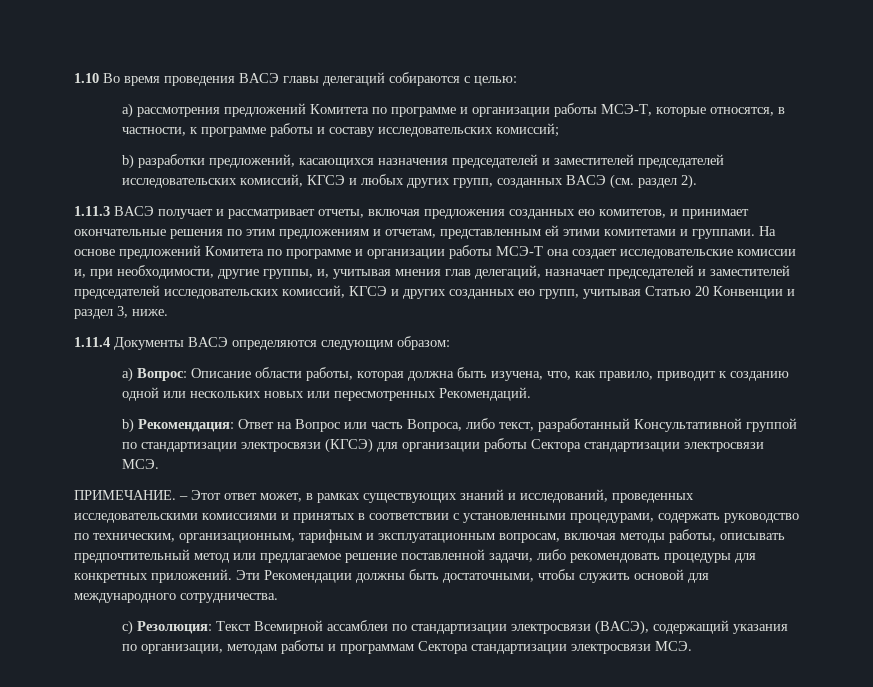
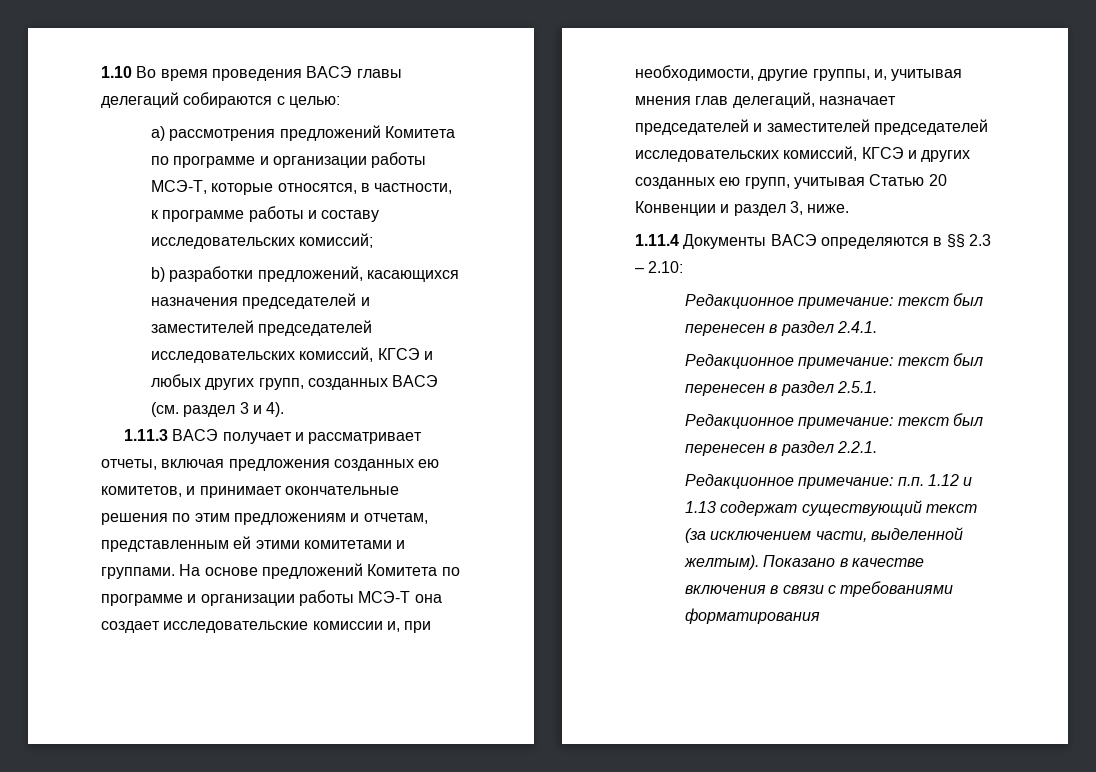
- b) разработки предложений, касающихся назначения председателей и заместителей председателей исследовательских комиссий, КГСЭ и любых других групп, созданных ВАСЭ (см. раздел 2).
+ b) разработки предложений, касающихся назначения председателей и заместителей председателей исследовательских комиссий, КГСЭ и любых других групп, созданных ВАСЭ (см. раздел 3 и 4).
- 1.11.4 Документы ВАСЭ определяются следующим образом:
- a) Вопрос: Описание области работы, которая должна быть изучена, что, как правило, приводит к созданию одной или нескольких новых или пересмотренных Рекомендаций.
- b) Рекомендация: Ответ на Вопрос или часть Вопроса, либо текст, разработанный Консультативной группой по стандартизации электросвязи (КГСЭ) для организации работы Сектора стандартизации электросвязи МСЭ.
- ПРИМЕЧАНИЕ. – Этот ответ может, в рамках существующих знаний и исследований, проведенных исследовательскими комиссиями и принятых в соответствии с установленными процедурами, содержать руководство по техническим, организационным, тарифным и эксплуатационным вопросам, включая методы работы, описывать предпочтительный метод или предлагаемое решение поставленной задачи, либо рекомендовать процедуры для конкретных приложений. Эти Рекомендации должны быть достаточными, чтобы служить основой для международного сотрудничества.
- c) Резолюция: Текст Всемирной ассамблеи по стандартизации электросвязи (ВАСЭ), содержащий указания по организации, методам работы и программам Сектора стандартизации электросвязи МСЭ.
+ 1.11.4 Документы ВАСЭ определяются в §§ 2.3 – 2.10:
+ Редакционное примечание: текст был перенесен в раздел 2.4.1.
+ Редакционное примечание: текст был перенесен в раздел 2.5.1.
+ Редакционное примечание: текст был перенесен в раздел 2.2.1.
+ Редакционное примечание: п.п. 1.12 и 1.13 содержат существующий текст (за исключением части, выделенной желтым). Показано в качестве включения в связи с требованиями форматирования

